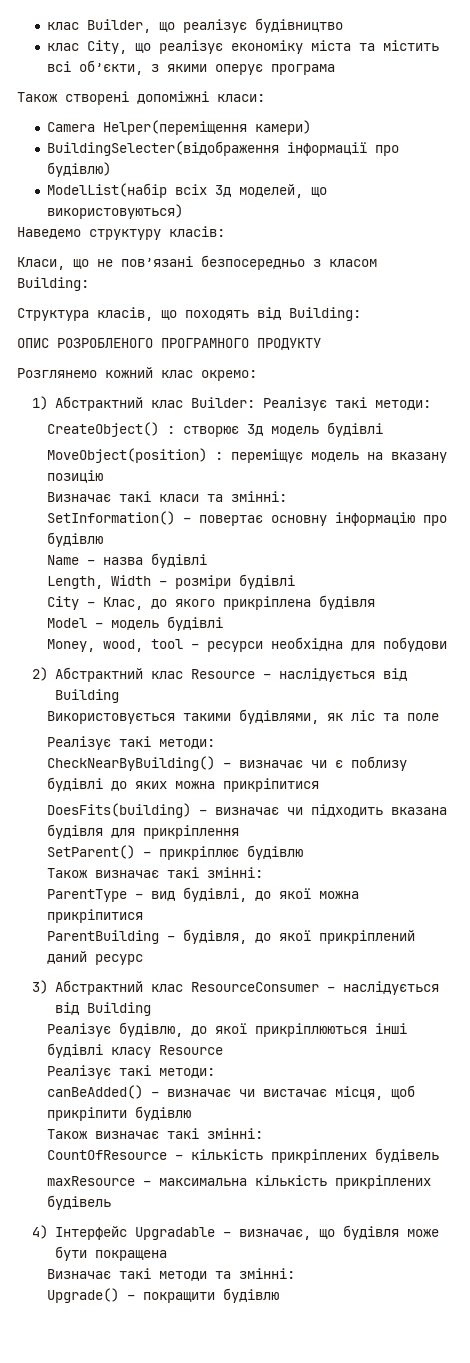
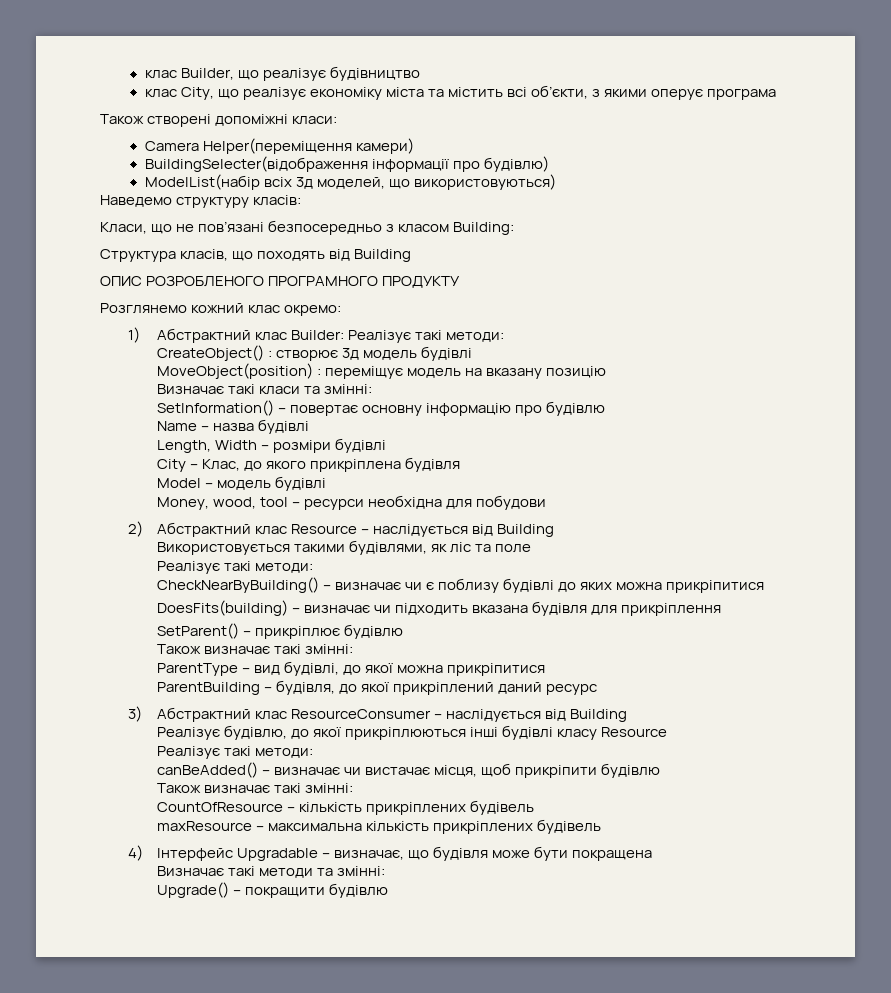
- Структура класів, що походять від Building:
+ Структура класів, що походять від Building

